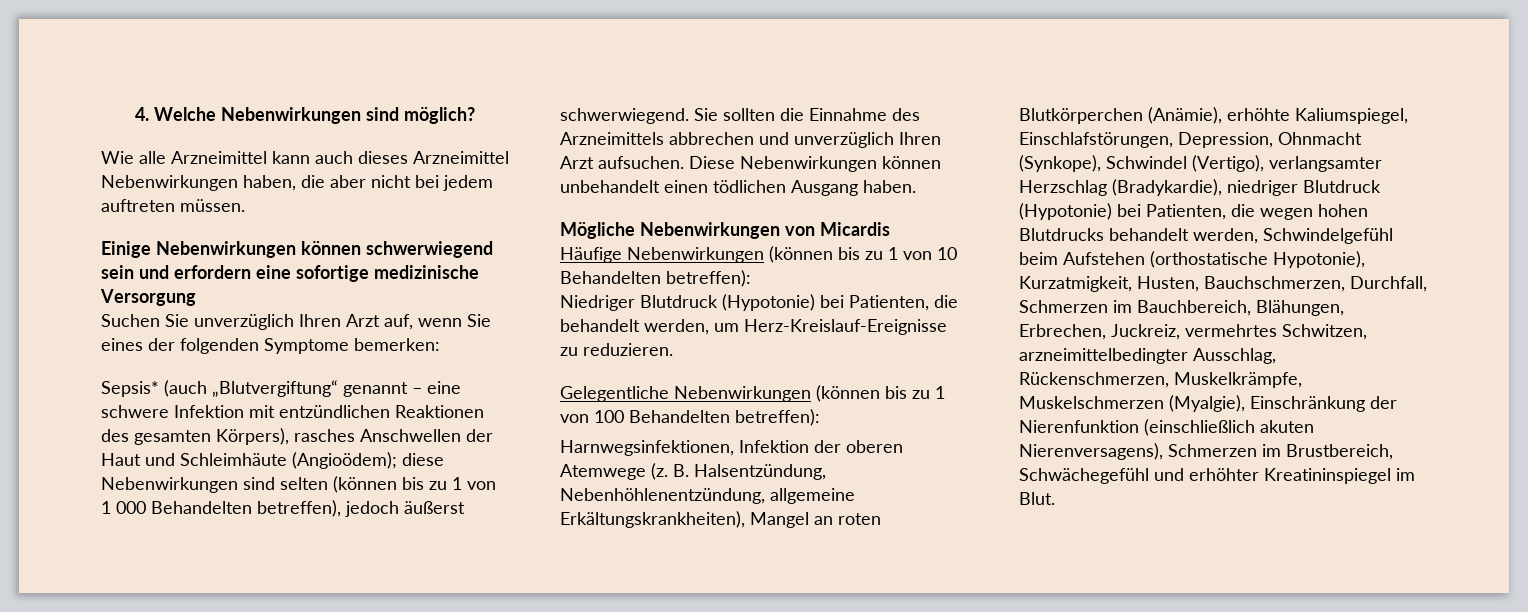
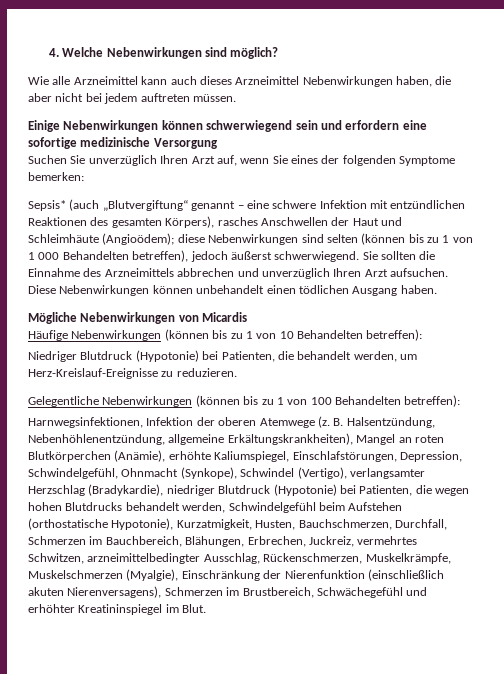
- B. Halsentzündung, Nebenhöhlenentzündung, allgemeine Erkältungskrankheiten), Mangel an roten Blutkörperchen (Anämie), erhöhte Kaliumspiegel, Einschlafstörungen, Depression, Ohnmacht (Synkope), Schwindel (Vertigo), verlangsamter Herzschlag (Bradykardie), niedriger Blutdruck (Hypotonie) bei Patienten, die wegen hohen Blutdrucks behandelt werden, Schwindelgefühl beim Aufstehen (orthostatische Hypotonie), Kurzatmigkeit, Husten, Bauchschmerzen, Durchfall, Schmerzen im Bauchbereich, Blähungen, Erbrechen, Juckreiz, vermehrtes Schwitzen, arzneimittelbedingter Ausschlag, Rückenschmerzen, Muskelkrämpfe, Muskelschmerzen (Myalgie), Einschränkung der Nierenfunktion (einschließlich akuten Nierenversagens), Schmerzen im Brustbereich, Schwächegefühl und erhöhter Kreatininspiegel im Blut.
+ B. Halsentzündung, Nebenhöhlenentzündung, allgemeine Erkältungskrankheiten), Mangel an roten Blutkörperchen (Anämie), erhöhte Kaliumspiegel, Einschlafstörungen, Depression, Schwindelgefühl, Ohnmacht (Synkope), Schwindel (Vertigo), verlangsamter Herzschlag (Bradykardie), niedriger Blutdruck (Hypotonie) bei Patienten, die wegen hohen Blutdrucks behandelt werden, Schwindelgefühl beim Aufstehen (orthostatische Hypotonie), Kurzatmigkeit, Husten, Bauchschmerzen, Durchfall, Schmerzen im Bauchbereich, Blähungen, Erbrechen, Juckreiz, vermehrtes Schwitzen, arzneimittelbedingter Ausschlag, Rückenschmerzen, Muskelkrämpfe, Muskelschmerzen (Myalgie), Einschränkung der Nierenfunktion (einschließlich akuten Nierenversagens), Schmerzen im Brustbereich, Schwächegefühl und erhöhter Kreatininspiegel im Blut.

